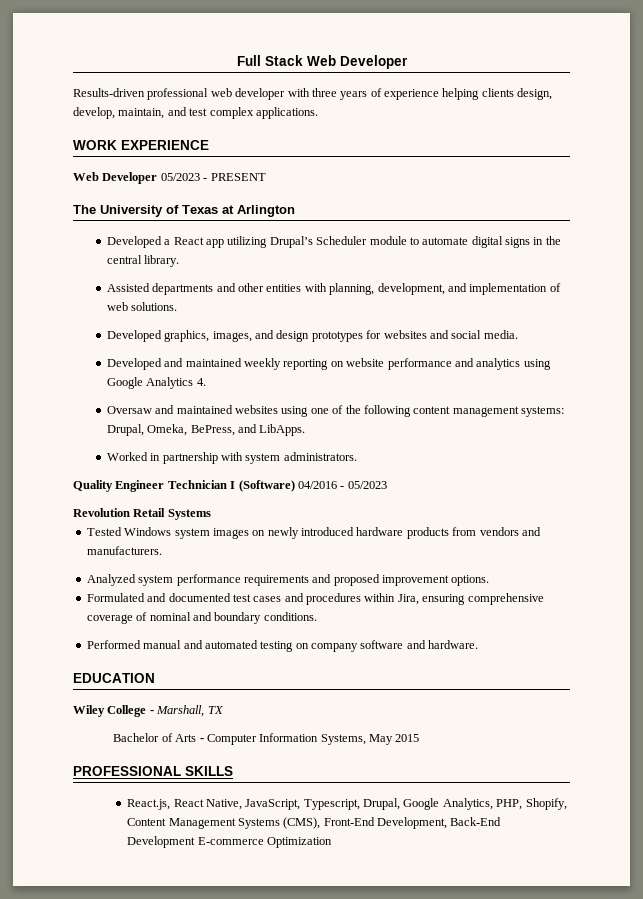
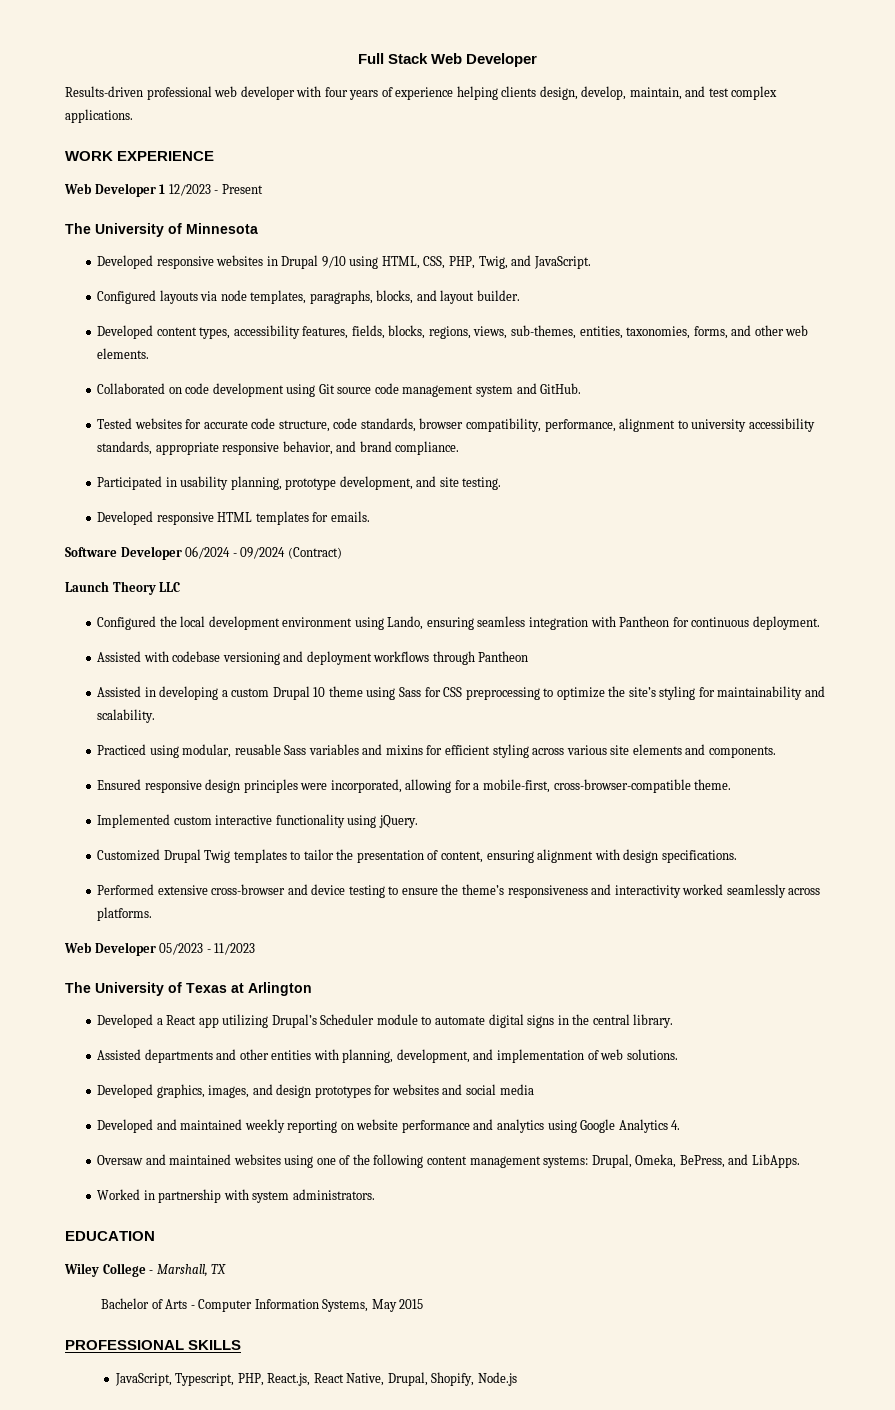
- Results-driven professional web developer with three years of experience helping clients design, develop, maintain, and test complex applications.
+ Results-driven professional web developer with four years of experience helping clients design, develop, maintain, and test complex applications.
+ Web Developer 1 12/2023 - Present
+ The University of Minnesota
+ Developed responsive websites in Drupal 9/10 using HTML, CSS, PHP, Twig, and JavaScript.
+ Configured layouts via node templates, paragraphs, blocks, and layout builder.
+ Developed content types, accessibility features, fields, blocks, regions, views, sub-themes, entities, taxonomies, forms, and other web elements.
+ Collaborated on code development using Git source code management system and GitHub.
+ Tested websites for accurate code structure, code standards, browser compatibility, performance, alignment to university accessibility standards, appropriate responsive behavior, and brand compliance.
+ Participated in usability planning, prototype development, and site testing.
+ Developed responsive HTML templates for emails.
+ Software Developer 06/2024 - 09/2024 (Contract)
+ Launch Theory LLC
+ Configured the local development environment using Lando, ensuring seamless integration with Pantheon for continuous deployment.
+ Assisted with codebase versioning and deployment workflows through Pantheon
+ Assisted in developing a custom Drupal 10 theme using Sass for CSS preprocessing to optimize the site’s styling for maintainability and scalability.
+ Practiced using modular, reusable Sass variables and mixins for efficient styling across various site elements and components.
+ Ensured responsive design principles were incorporated, allowing for a mobile-first, cross-browser-compatible theme.
+ Implemented custom interactive functionality using jQuery.
+ Customized Drupal Twig templates to tailor the presentation of content, ensuring alignment with design specifications.
+ Performed extensive cross-browser and device testing to ensure the theme’s responsiveness and interactivity worked seamlessly across platforms.
- Web Developer 05/2023 - PRESENT
+ Web Developer 05/2023 - 11/2023
- Developed graphics, images, and design prototypes for websites and social media.
+ Developed graphics, images, and design prototypes for websites and social media
- Quality Engineer Technician I (Software) 04/2016 - 05/2023
- Revolution Retail Systems
- Tested Windows system images on newly introduced hardware products from vendors and manufacturers.
- Analyzed system performance requirements and proposed improvement options.
- Formulated and documented test cases and procedures within Jira, ensuring comprehensive coverage of nominal and boundary conditions.
- Performed manual and automated testing on company software and hardware.
- React.js, React Native, JavaScript, Typescript, Drupal, Google Analytics, PHP, Shopify, Content Management Systems (CMS), Front-End Development, Back-End Development E-commerce Optimization
+ JavaScript, Typescript, PHP, React.js, React Native, Drupal, Shopify, Node.js

